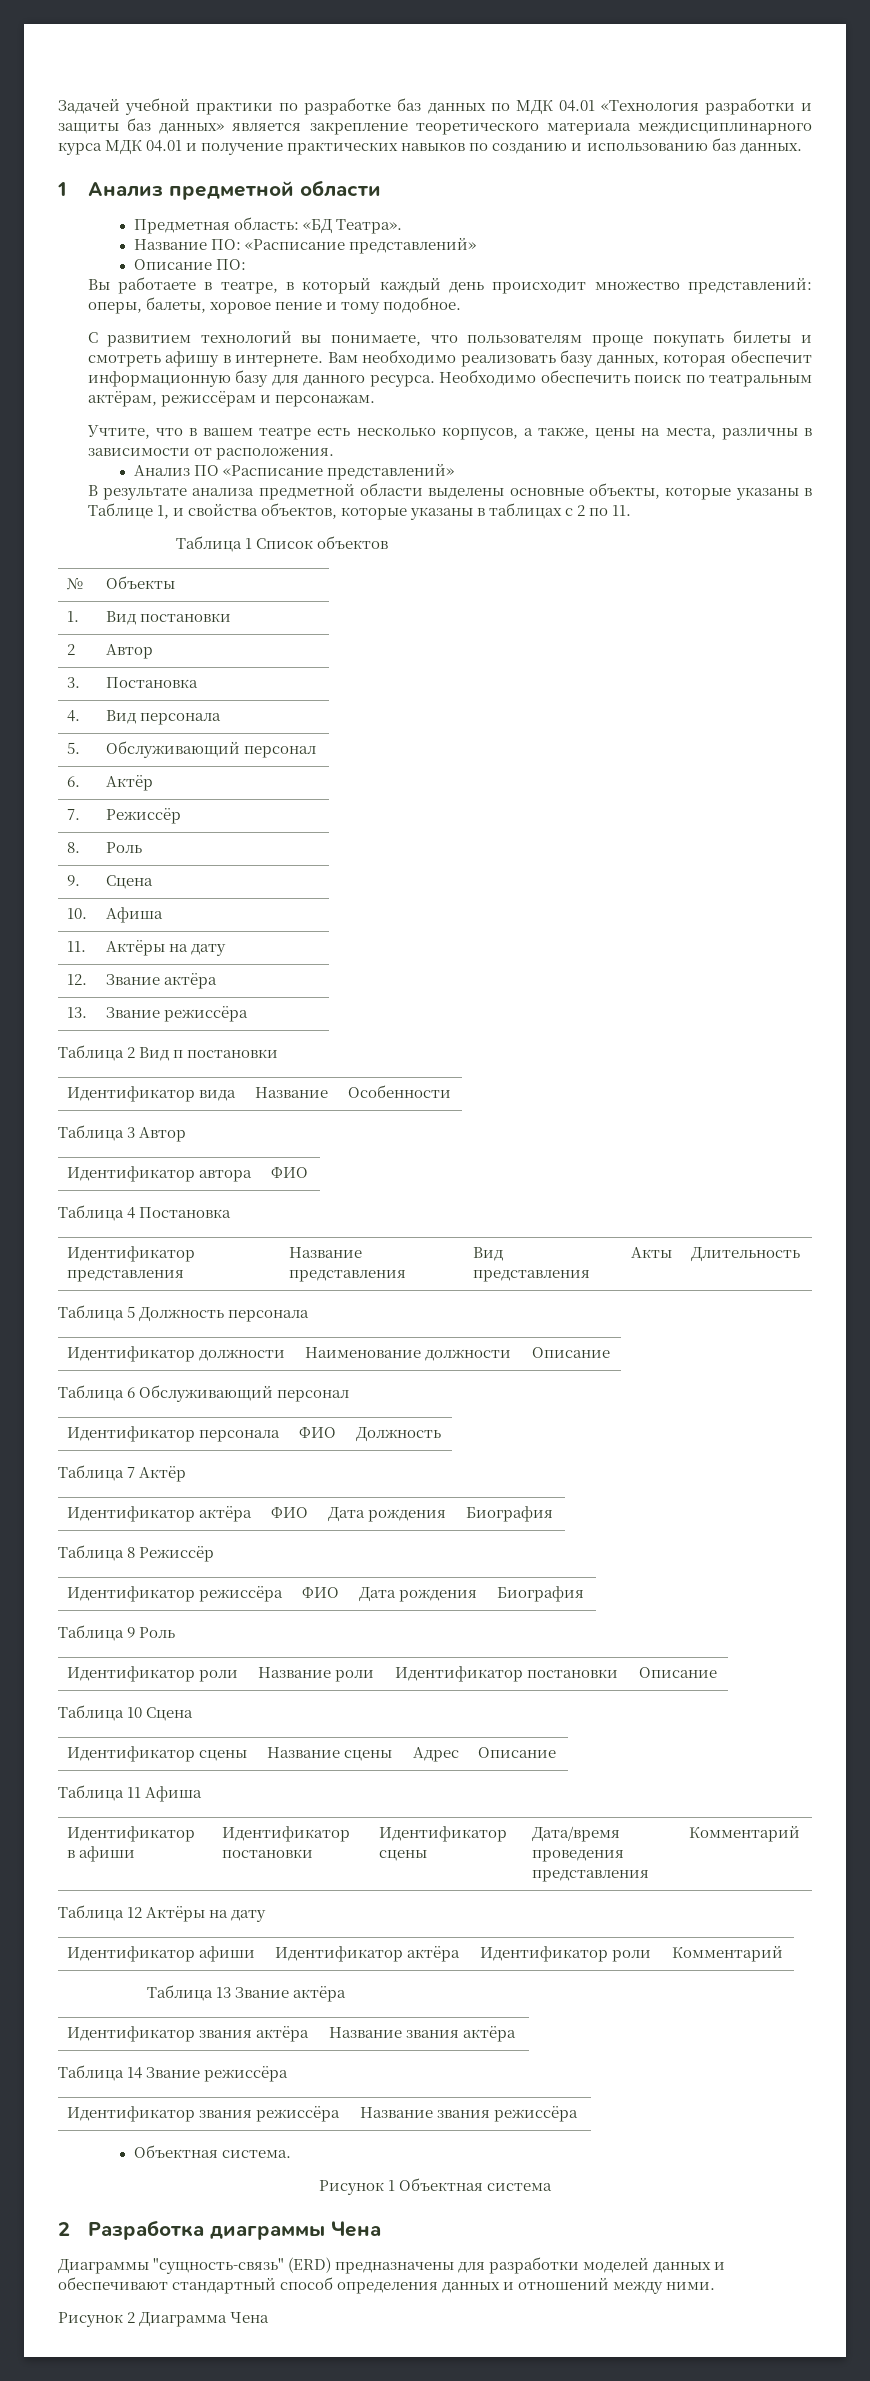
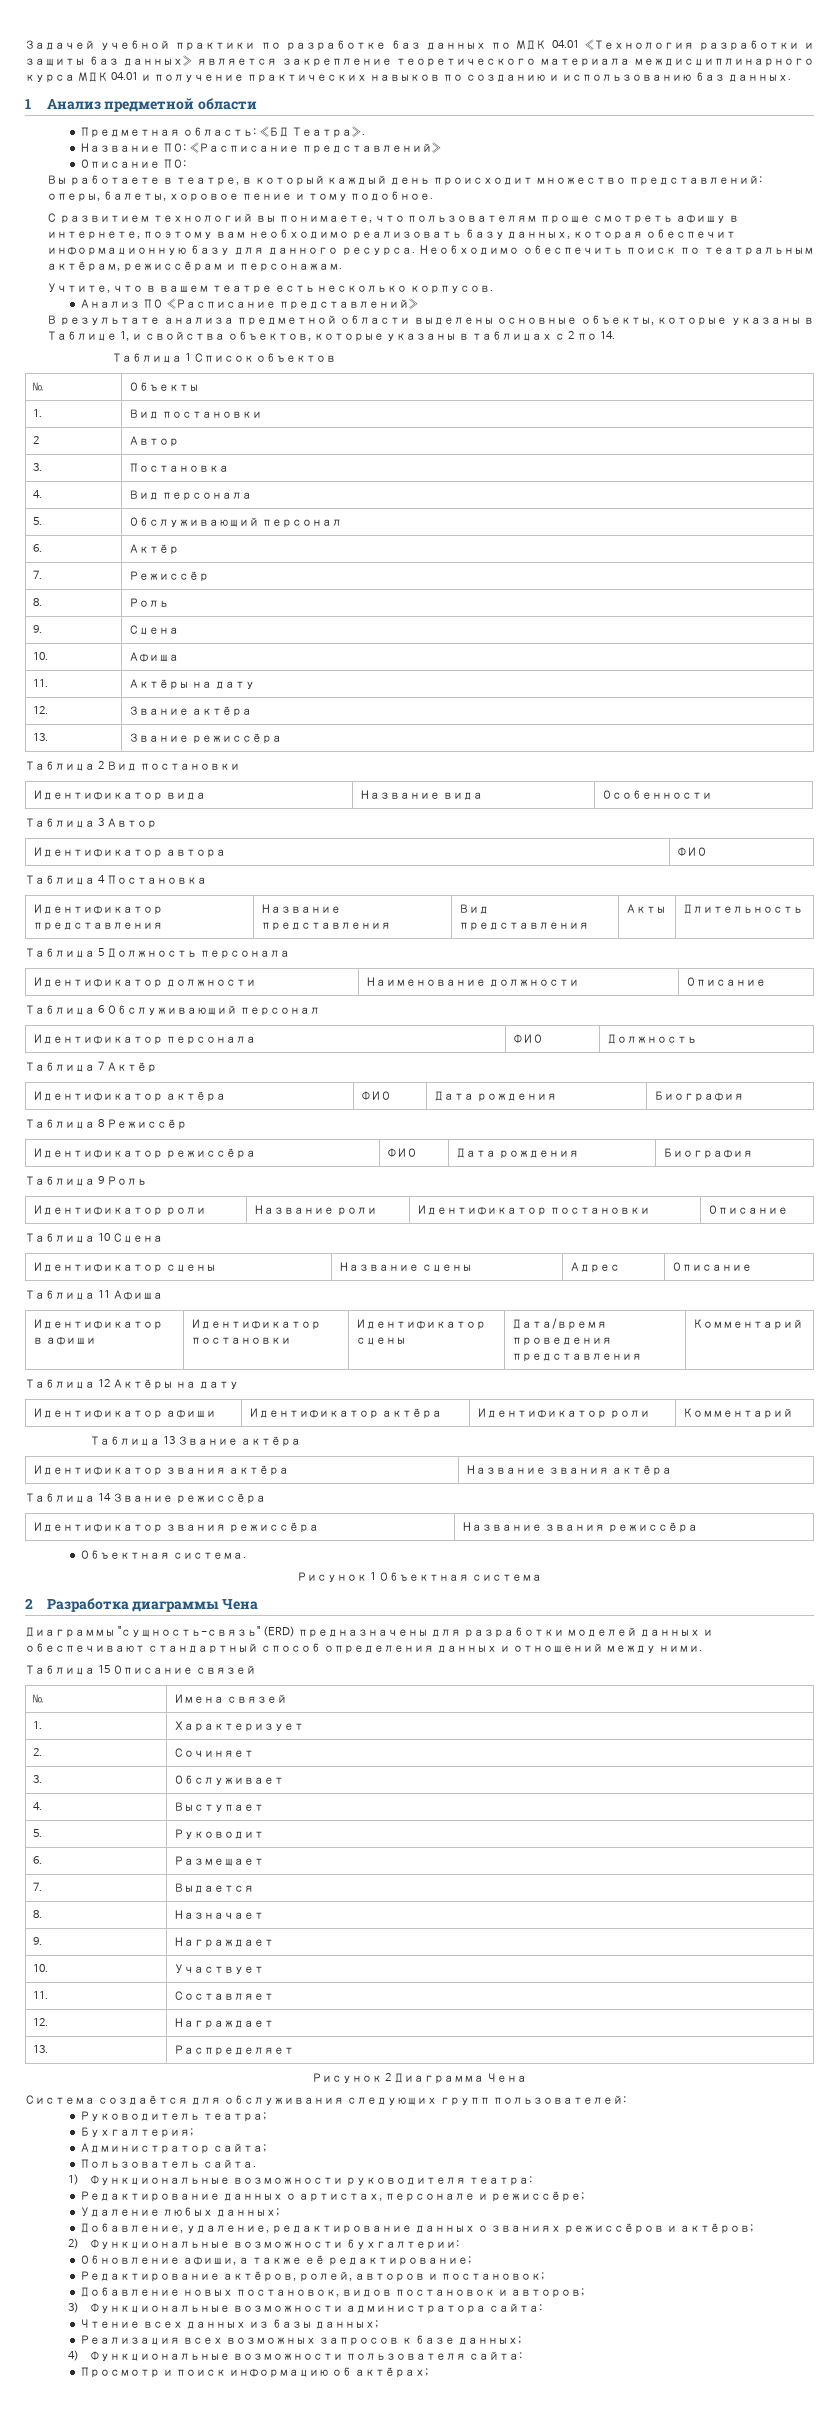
- С развитием технологий вы понимаете, что пользователям проще покупать билеты и смотреть афишу в интернете. Вам необходимо реализовать базу данных, которая обеспечит информационную базу для данного ресурса.
+ С развитием технологий вы понимаете, что пользователям проще смотреть афишу в интернете, поэтому вам необходимо реализовать базу данных, которая обеспечит информационную базу для данного ресурса.
- Учтите, что в вашем театре есть несколько корпусов, а также, цены на места, различны в зависимости от расположения.
+ Учтите, что в вашем театре есть несколько корпусов.
- В результате анализа предметной области выделены основные объекты, которые указаны в Таблице 1, и свойства объектов, которые указаны в таблицах с 2 по 11.
+ В результате анализа предметной области выделены основные объекты, которые указаны в Таблице 1, и свойства объектов, которые указаны в таблицах с 2 по 14.
- Таблица 2 Вид п постановки
+ Таблица 2 Вид постановки
- Идентификатор вида | Название | Особенности
+ Идентификатор вида | Название вида | Особенности
+ Таблица 15 Описание связей
+ № | Имена связей
+ 1. | Характеризует
+ 2. | Сочиняет
+ 3. | Обслуживает
+ 4. | Выступает
+ 5. | Руководит
+ 6. | Размещает
+ 7. | Выдается
+ 8. | Назначает
+ 9. | Награждает
+ 10. | Участвует
+ 11. | Составляет
+ 12. | Награждает
+ 13. | Распределяет
  Рисунок 2 Диаграмма Чена
+ Система создаётся для обслуживания следующих групп пользователей:
+ Руководитель театра;
+ Бухгалтерия;
+ Администратор сайта;
+ Пользователь сайта.
+ 1) Функциональные возможности руководителя театра:
+ Редактирование данных о артистах, персонале и режиссёре;
+ Удаление любых данных;
+ Добавление, удаление, редактирование данных о званиях режиссёров и актёров;
+ 2) Функциональные возможности бухгалтерии:
+ Обновление афиши, а также её редактирование;
+ Редактирование актёров, ролей, авторов и постановок;
+ Добавление новых постановок, видов постановок и авторов;
+ 3) Функциональные возможности администратора сайта:
+ Чтение всех данных из базы данных;
+ Реализация всех возможных запросов к базе данных;
+ 4) Функциональные возможности пользователя сайта:
+ Просмотр и поиск информацию об актёрах;

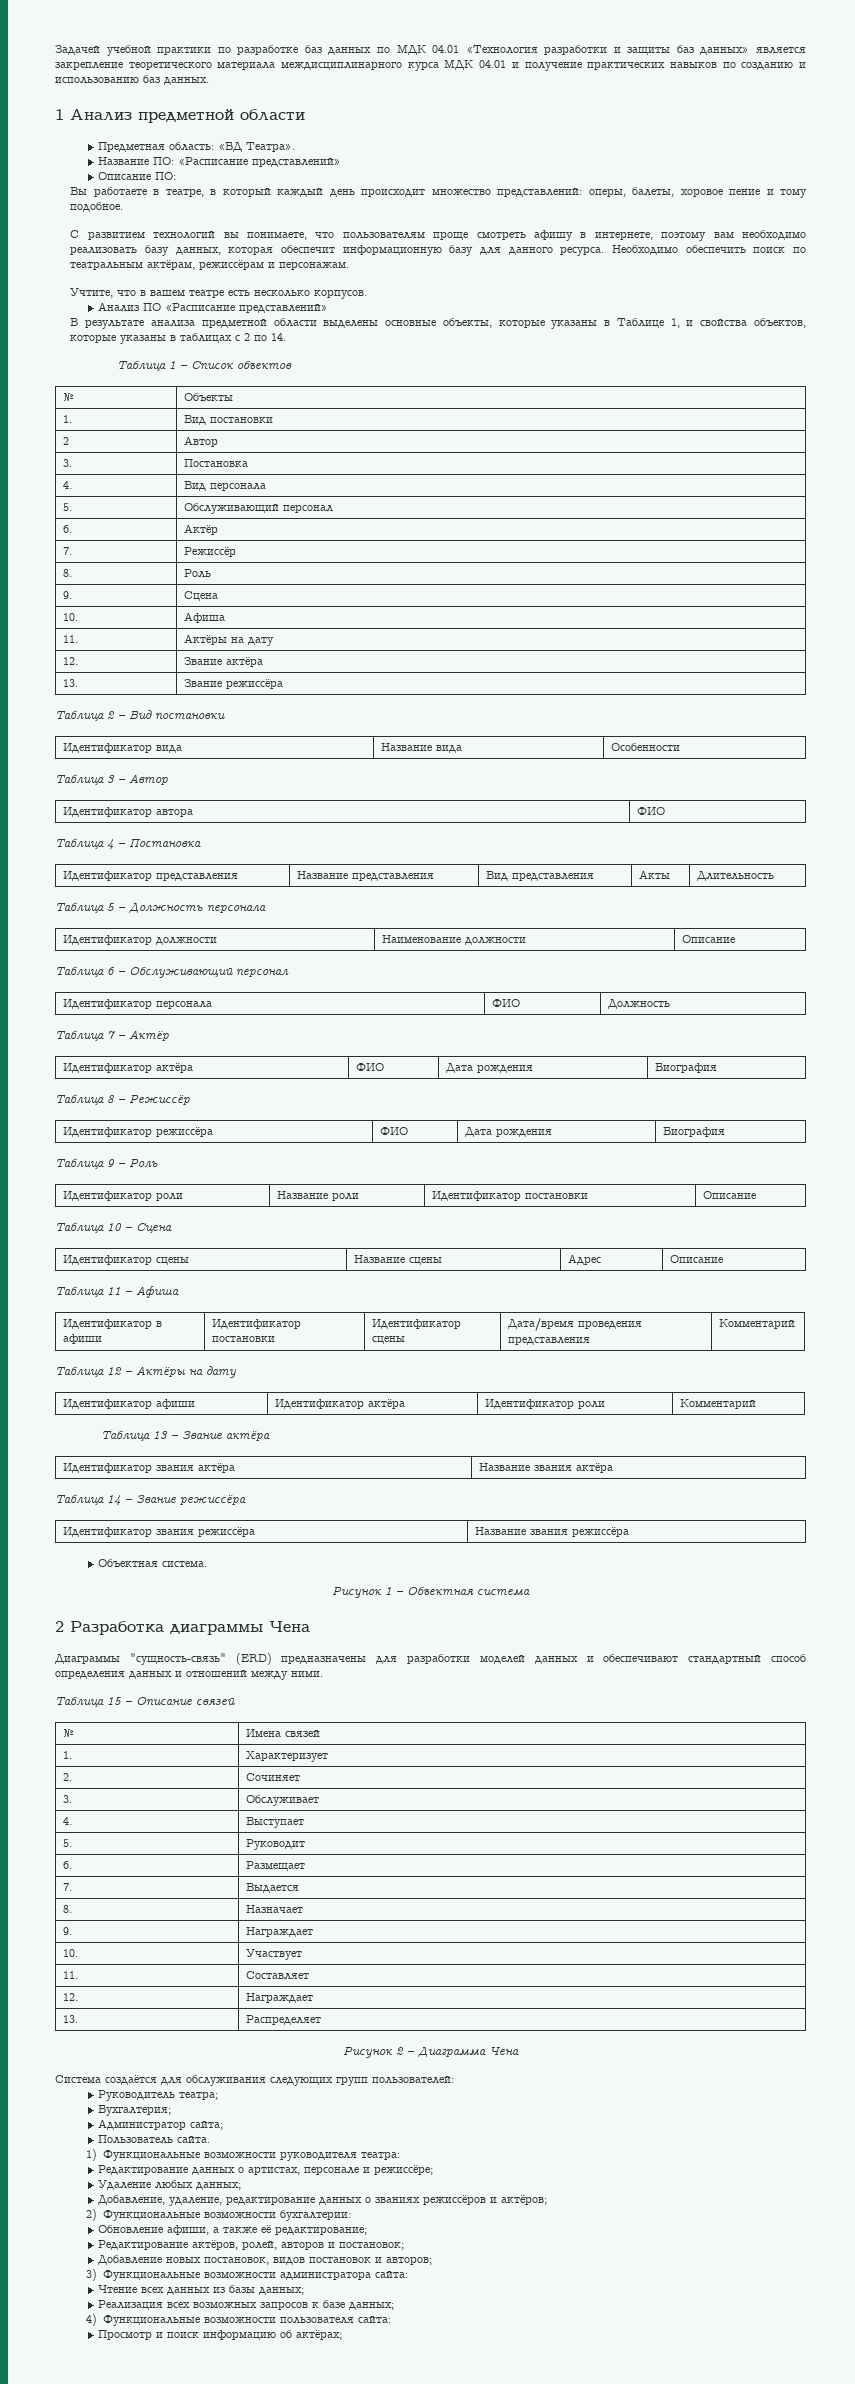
- Таблица 1 Список объектов
+ Таблица 1 – Список объектов
- Таблица 2 Вид постановки
+ Таблица 2 – Вид постановки
- Таблица 3 Автор
+ Таблица 3 – Автор
- Таблица 4 Постановка
+ Таблица 4 – Постановка
- Таблица 5 Должность персонала
+ Таблица 5 – Должность персонала
- Таблица 6 Обслуживающий персонал
+ Таблица 6 – Обслуживающий персонал
- Таблица 7 Актёр
+ Таблица 7 – Актёр
- Таблица 8 Режиссёр
+ Таблица 8 – Режиссёр
- Таблица 9 Роль
+ Таблица 9 – Роль
- Таблица 10 Сцена
+ Таблица 10 – Сцена
- Таблица 11 Афиша
+ Таблица 11 – Афиша
- Таблица 12 Актёры на дату
+ Таблица 12 – Актёры на дату
- Таблица 13 Звание актёра
+ Таблица 13 – Звание актёра
- Таблица 14 Звание режиссёра
+ Таблица 14 – Звание режиссёра
- Рисунок 1 Объектная система
+ Рисунок 1 – Объектная система
- Таблица 15 Описание связей
+ Таблица 15 – Описание связей
- Рисунок 2 Диаграмма Чена
+ Рисунок 2 – Диаграмма Чена

